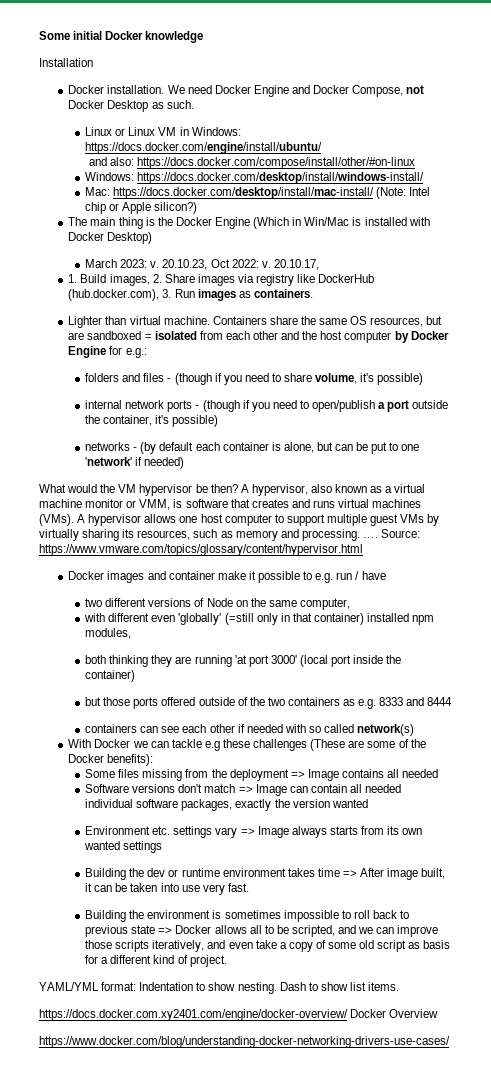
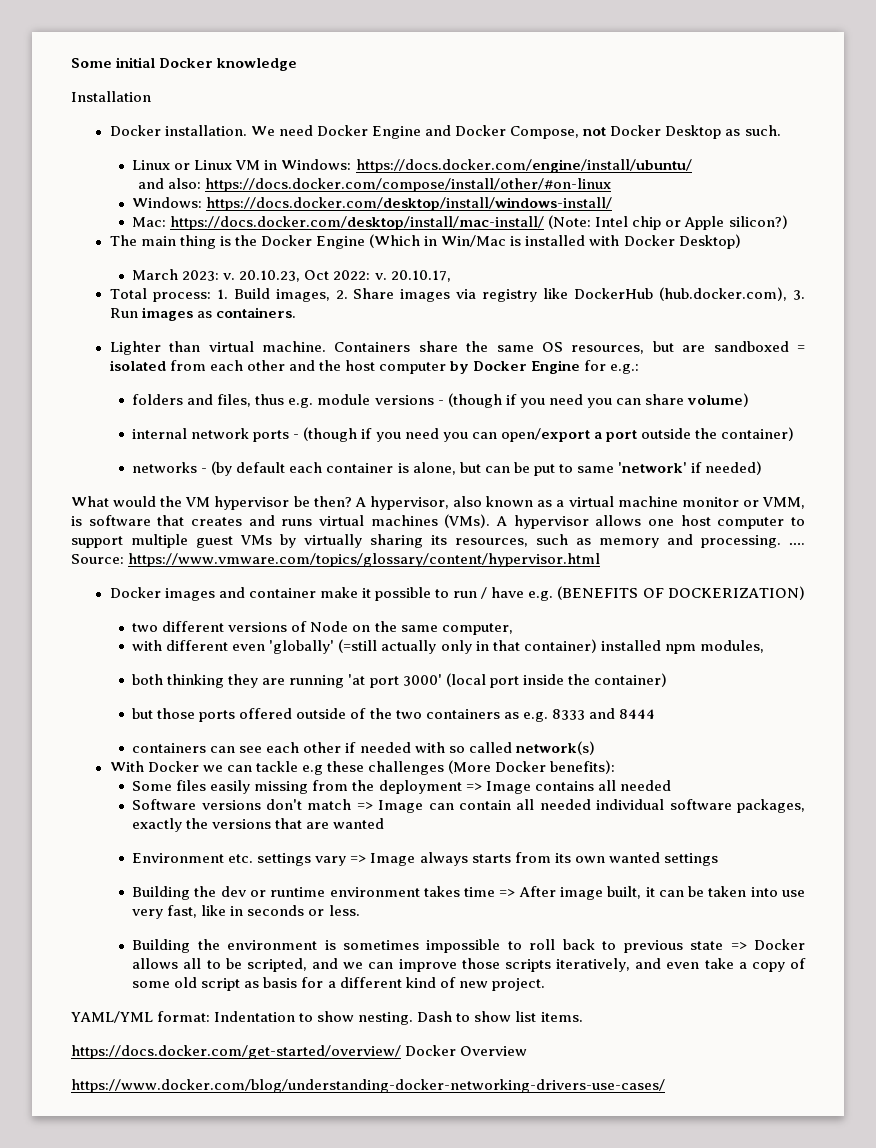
- 1. Build images, 2. Share images via registry like DockerHub (hub.docker.com), 3. Run images as containers.
+ Total process: 1. Build images, 2. Share images via registry like DockerHub (hub.docker.com), 3. Run images as containers.
- folders and files - (though if you need to share volume, it's possible)
+ folders and files, thus e.g. module versions - (though if you need you can share volume)
- internal network ports - (though if you need to open/publish a port outside the container, it's possible)
+ internal network ports - (though if you need you can open/export a port outside the container)
- networks - (by default each container is alone, but can be put to one 'network' if needed)
+ networks - (by default each container is alone, but can be put to same 'network' if needed)
- Docker images and container make it possible to e.g. run / have
+ Docker images and container make it possible to run / have e.g. (BENEFITS OF DOCKERIZATION)
- with different even 'globally' (=still only in that container) installed npm modules,
+ with different even 'globally' (=still actually only in that container) installed npm modules,
- With Docker we can tackle e.g these challenges (These are some of the Docker benefits):
+ With Docker we can tackle e.g these challenges (More Docker benefits):
- Some files missing from the deployment => Image contains all needed
+ Some files easily missing from the deployment => Image contains all needed
- Software versions don't match => Image can contain all needed individual software packages, exactly the version wanted
+ Software versions don't match => Image can contain all needed individual software packages, exactly the versions that are wanted
- Building the dev or runtime environment takes time => After image built, it can be taken into use very fast.
+ Building the dev or runtime environment takes time => After image built, it can be taken into use very fast, like in seconds or less.
- Building the environment is sometimes impossible to roll back to previous state => Docker allows all to be scripted, and we can improve those scripts iteratively, and even take a copy of some old script as basis for a different kind of project.
+ Building the environment is sometimes impossible to roll back to previous state => Docker allows all to be scripted, and we can improve those scripts iteratively, and even take a copy of some old script as basis for a different kind of new project.
- https://docs.docker.com.xy2401.com/engine/docker-overview/ Docker Overview
+ https://docs.docker.com/get-started/overview/ Docker Overview

